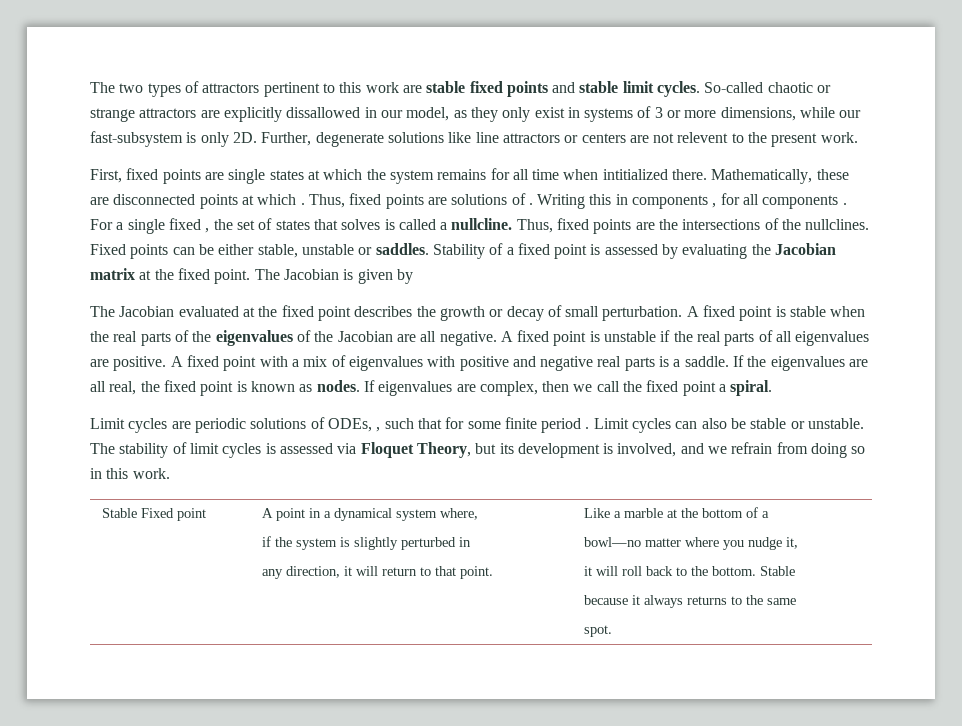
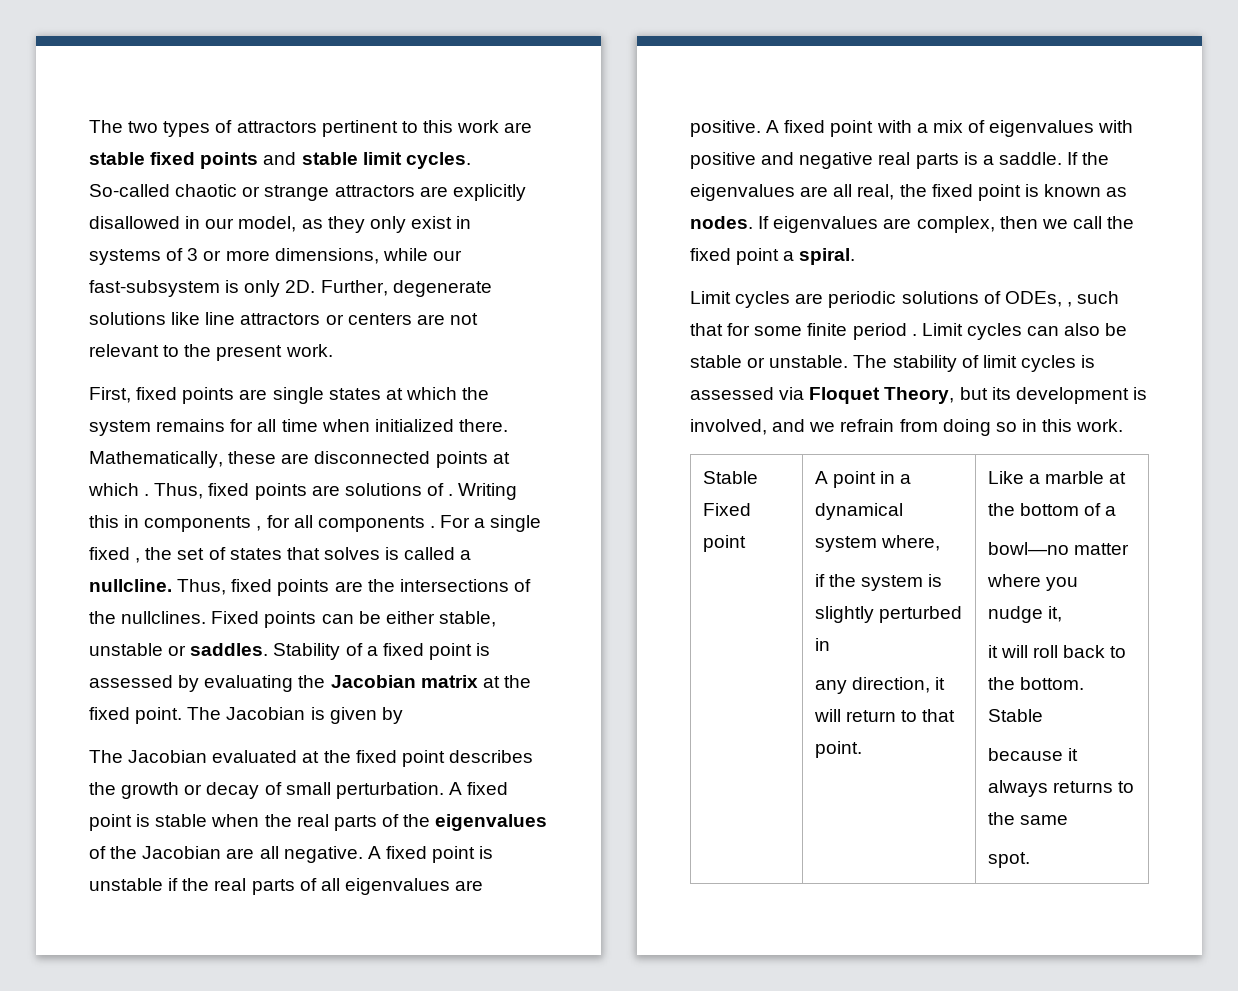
- So-called chaotic or strange attractors are explicitly dissallowed in our model, as they only exist in systems of 3 or more dimensions, while our fast-subsystem is only 2D.
+ So-called chaotic or strange attractors are explicitly disallowed in our model, as they only exist in systems of 3 or more dimensions, while our fast-subsystem is only 2D.
- Further, degenerate solutions like line attractors or centers are not relevent to the present work.
+ Further, degenerate solutions like line attractors or centers are not relevant to the present work.
- First, fixed points are single states at which the system remains for all time when intitialized there.
+ First, fixed points are single states at which the system remains for all time when initialized there.

